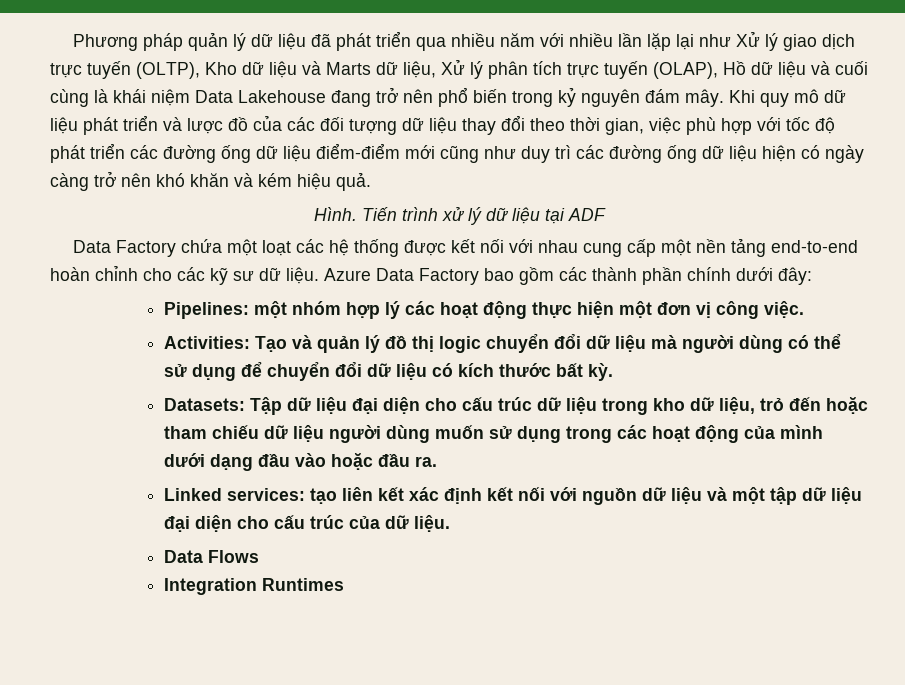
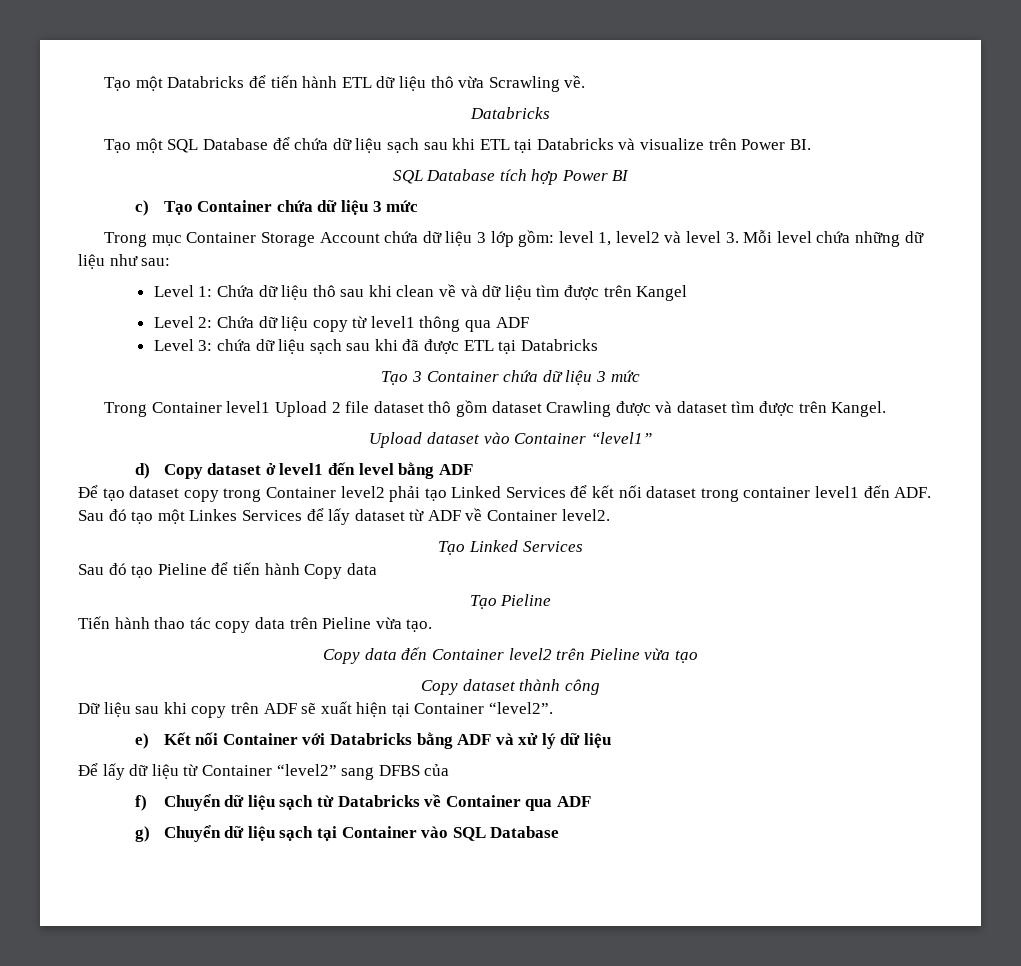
- Phương pháp quản lý dữ liệu đã phát triển qua nhiều năm với nhiều lần lặp lại như Xử lý giao dịch trực tuyến (OLTP), Kho dữ liệu và Marts dữ liệu, Xử lý phân tích trực tuyến (OLAP), Hồ dữ liệu và cuối cùng là khái niệm Data Lakehouse đang trở nên phổ biến trong kỷ nguyên đám mây. Khi quy mô dữ liệu phát triển và lược đồ của các đối tượng dữ liệu thay đổi theo thời gian, việc phù hợp với tốc độ phát triển các đường ống dữ liệu điểm-điểm mới cũng như duy trì các đường ống dữ liệu hiện có ngày càng trở nên khó khăn và kém hiệu quả.
- Hình. Tiến trình xử lý dữ liệu tại ADF
- Data Factory chứa một loạt các hệ thống được kết nối với nhau cung cấp một nền tảng end-to-end hoàn chỉnh cho các kỹ sư dữ liệu. Azure Data Factory bao gồm các thành phần chính dưới đây:
- Pipelines: một nhóm hợp lý các hoạt động thực hiện một đơn vị công việc.
- Activities: Tạo và quản lý đồ thị logic chuyển đổi dữ liệu mà người dùng có thể sử dụng để chuyển đổi dữ liệu có kích thước bất kỳ.
- Datasets: Tập dữ liệu đại diện cho cấu trúc dữ liệu trong kho dữ liệu, trỏ đến hoặc tham chiếu dữ liệu người dùng muốn sử dụng trong các hoạt động của mình dưới dạng đầu vào hoặc đầu ra.
- Linked services: tạo liên kết xác định kết nối với nguồn dữ liệu và một tập dữ liệu đại diện cho cấu trúc của dữ liệu.
- Data Flows
- Integration Runtimes
+ Tạo một Databricks để tiến hành ETL dữ liệu thô vừa Scrawling về.
+ Databricks
+ Tạo một SQL Database để chứa dữ liệu sạch sau khi ETL tại Databricks và visualize trên Power BI.
+ SQL Database tích hợp Power BI
+ c) Tạo Container chứa dữ liệu 3 mức
+ Trong mục Container Storage Account chứa dữ liệu 3 lớp gồm: level 1, level2 và level 3. Mỗi level chứa những dữ liệu như sau:
+ Level 1: Chứa dữ liệu thô sau khi clean về và dữ liệu tìm được trên Kangel
+ Level 2: Chứa dữ liệu copy từ level1 thông qua ADF
+ Level 3: chứa dữ liệu sạch sau khi đã được ETL tại Databricks
+ Tạo 3 Container chứa dữ liệu 3 mức
+ Trong Container level1 Upload 2 file dataset thô gồm dataset Crawling được và dataset tìm được trên Kangel.
+ Upload dataset vào Container “level1”
+ d) Copy dataset ở level1 đến level bằng ADF
+ Để tạo dataset copy trong Container level2 phải tạo Linked Services để kết nối dataset trong container level1 đến ADF. Sau đó tạo một Linkes Services để lấy dataset từ ADF về Container level2.
+ Tạo Linked Services
+ Sau đó tạo Pieline để tiến hành Copy data
+ Tạo Pieline
+ Tiến hành thao tác copy data trên Pieline vừa tạo.
+ Copy data đến Container level2 trên Pieline vừa tạo
+ Copy dataset thành công
+ Dữ liệu sau khi copy trên ADF sẽ xuất hiện tại Container “level2”.
+ e) Kết nối Container với Databricks bằng ADF và xử lý dữ liệu
+ Để lấy dữ liệu từ Container “level2” sang DFBS của
+ f) Chuyển dữ liệu sạch từ Databricks về Container qua ADF
+ g) Chuyển dữ liệu sạch tại Container vào SQL Database

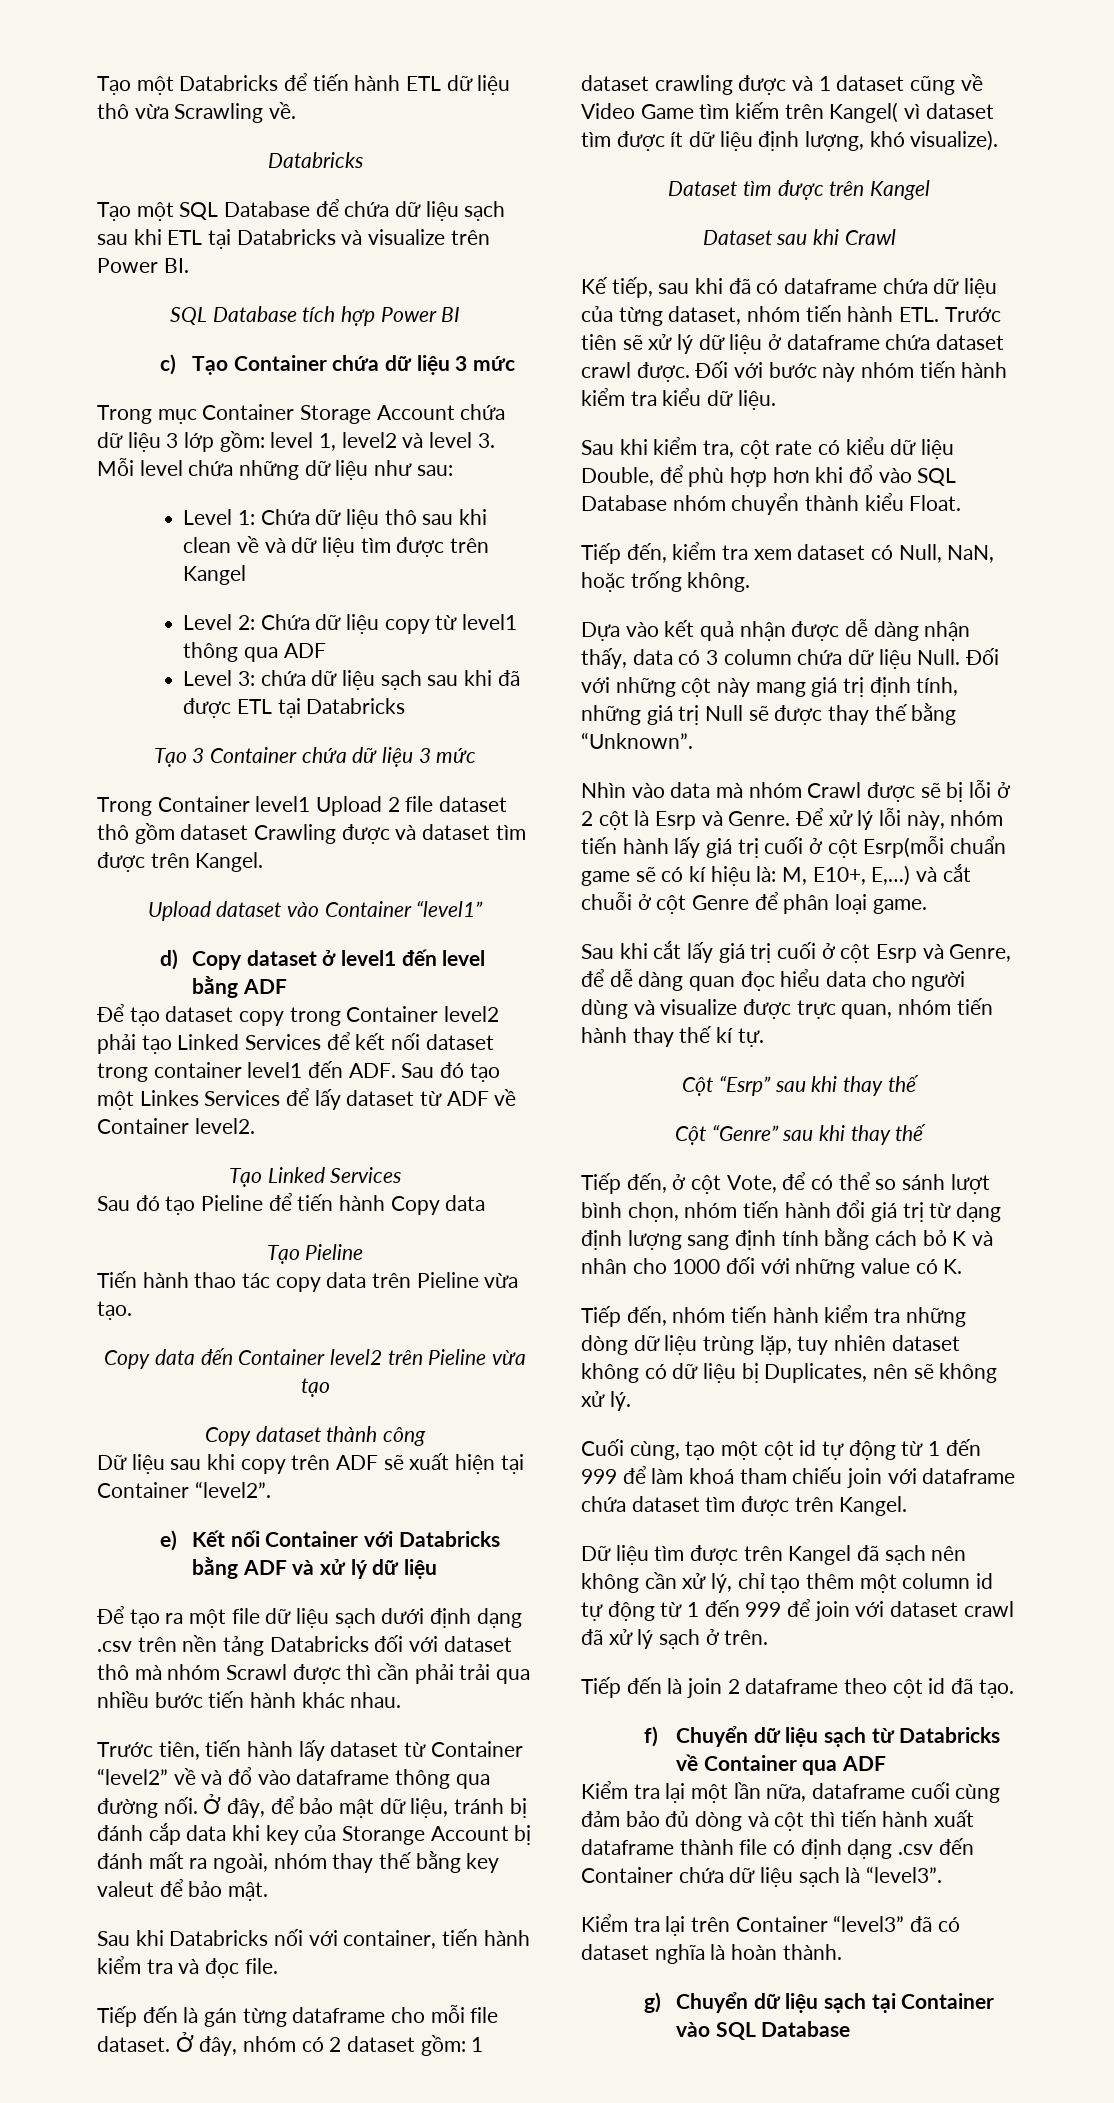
- Để lấy dữ liệu từ Container “level2” sang DFBS của
+ Để tạo ra một file dữ liệu sạch dưới định dạng .csv trên nền tảng Databricks đối với dataset thô mà nhóm Scrawl được thì cần phải trải qua nhiều bước tiến hành khác nhau.
+ Trước tiên, tiến hành lấy dataset từ Container “level2” về và đổ vào dataframe thông qua đường nối. Ở đây, để bảo mật dữ liệu, tránh bị đánh cắp data khi key của Storange Account bị đánh mất ra ngoài, nhóm thay thế bằng key valeut để bảo mật.
+ Sau khi Databricks nối với container, tiến hành kiểm tra và đọc file.
+ Tiếp đến là gán từng dataframe cho mỗi file dataset. Ở đây, nhóm có 2 dataset gồm: 1 dataset crawling được và 1 dataset cũng về Video Game tìm kiếm trên Kangel( vì dataset tìm được ít dữ liệu định lượng, khó visualize).
+ Dataset tìm được trên Kangel
+ Dataset sau khi Crawl
+ Kế tiếp, sau khi đã có dataframe chứa dữ liệu của từng dataset, nhóm tiến hành ETL. Trước tiên sẽ xử lý dữ liệu ở dataframe chứa dataset crawl được. Đối với bước này nhóm tiến hành kiểm tra kiểu dữ liệu.
+ Sau khi kiểm tra, cột rate có kiểu dữ liệu Double, để phù hợp hơn khi đổ vào SQL Database nhóm chuyển thành kiểu Float.
+ Tiếp đến, kiểm tra xem dataset có Null, NaN, hoặc trống không.
+ Dựa vào kết quả nhận được dễ dàng nhận thấy, data có 3 column chứa dữ liệu Null. Đối với những cột này mang giá trị định tính, những giá trị Null sẽ được thay thế bằng “Unknown”.
+ Nhìn vào data mà nhóm Crawl được sẽ bị lỗi ở 2 cột là Esrp và Genre. Để xử lý lỗi này, nhóm tiến hành lấy giá trị cuối ở cột Esrp(mỗi chuẩn game sẽ có kí hiệu là: M, E10+, E,…) và cắt chuỗi ở cột Genre để phân loại game.
+ Sau khi cắt lấy giá trị cuối ở cột Esrp và Genre, để dễ dàng quan đọc hiểu data cho người dùng và visualize được trực quan, nhóm tiến hành thay thế kí tự.
+ Cột “Esrp” sau khi thay thế
+ Cột “Genre” sau khi thay thế
+ Tiếp đến, ở cột Vote, để có thể so sánh lượt bình chọn, nhóm tiến hành đổi giá trị từ dạng định lượng sang định tính bằng cách bỏ K và nhân cho 1000 đối với những value có K.
+ Tiếp đến, nhóm tiến hành kiểm tra những dòng dữ liệu trùng lặp, tuy nhiên dataset không có dữ liệu bị Duplicates, nên sẽ không xử lý.
+ Cuối cùng, tạo một cột id tự động từ 1 đến 999 để làm khoá tham chiếu join với dataframe chứa dataset tìm được trên Kangel.
+ Dữ liệu tìm được trên Kangel đã sạch nên không cần xử lý, chỉ tạo thêm một column id tự động từ 1 đến 999 để join với dataset crawl đã xử lý sạch ở trên.
+ Tiếp đến là join 2 dataframe theo cột id đã tạo.
+ Kiểm tra lại một lần nữa, dataframe cuối cùng đảm bảo đủ dòng và cột thì tiến hành xuất dataframe thành file có định dạng .csv đến Container chứa dữ liệu sạch là “level3”.
+ Kiểm tra lại trên Container “level3” đã có dataset nghĩa là hoàn thành.

